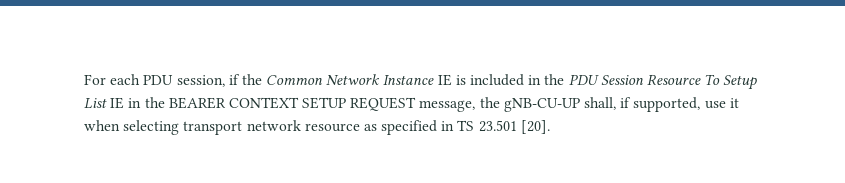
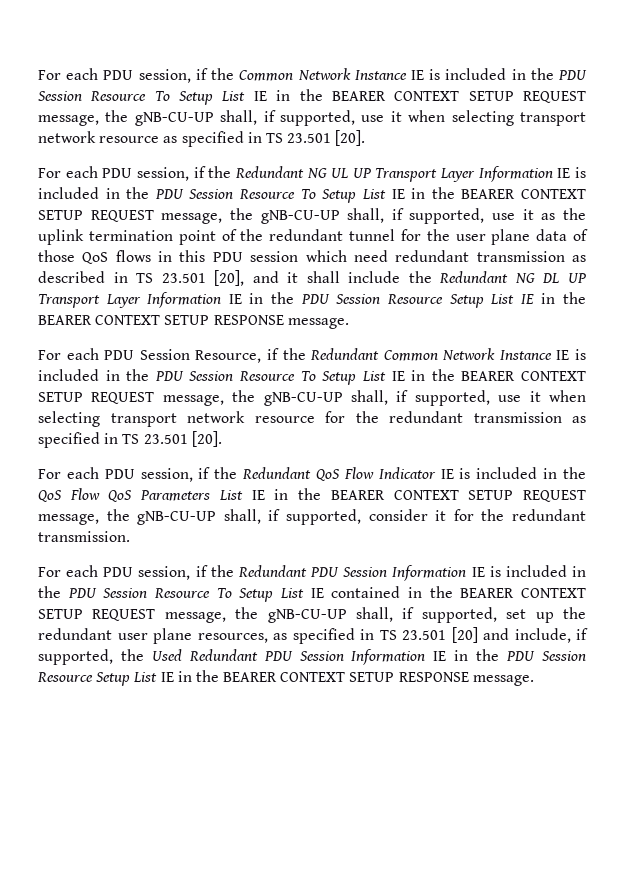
+ For each PDU session, if the Redundant NG UL UP Transport Layer Information IE is included in the PDU Session Resource To Setup List IE in the BEARER CONTEXT SETUP REQUEST message, the gNB-CU-UP shall, if supported, use it as the uplink termination point of the redundant tunnel for the user plane data of those QoS flows in this PDU session which need redundant transmission as described in TS 23.501 [20], and it shall include the Redundant NG DL UP Transport Layer Information IE in the PDU Session Resource Setup List IE in the BEARER CONTEXT SETUP RESPONSE message.
+ For each PDU Session Resource, if the Redundant Common Network Instance IE is included in the PDU Session Resource To Setup List IE in the BEARER CONTEXT SETUP REQUEST message, the gNB-CU-UP shall, if supported, use it when selecting transport network resource for the redundant transmission as specified in TS 23.501 [20].
+ For each PDU session, if the Redundant QoS Flow Indicator IE is included in the QoS Flow QoS Parameters List IE in the BEARER CONTEXT SETUP REQUEST message, the gNB-CU-UP shall, if supported, consider it for the redundant transmission.
+ For each PDU session, if the Redundant PDU Session Information IE is included in the PDU Session Resource To Setup List IE contained in the BEARER CONTEXT SETUP REQUEST message, the gNB-CU-UP shall, if supported, set up the redundant user plane resources, as specified in TS 23.501 [20] and include, if supported, the Used Redundant PDU Session Information IE in the PDU Session Resource Setup List IE in the BEARER CONTEXT SETUP RESPONSE message.

